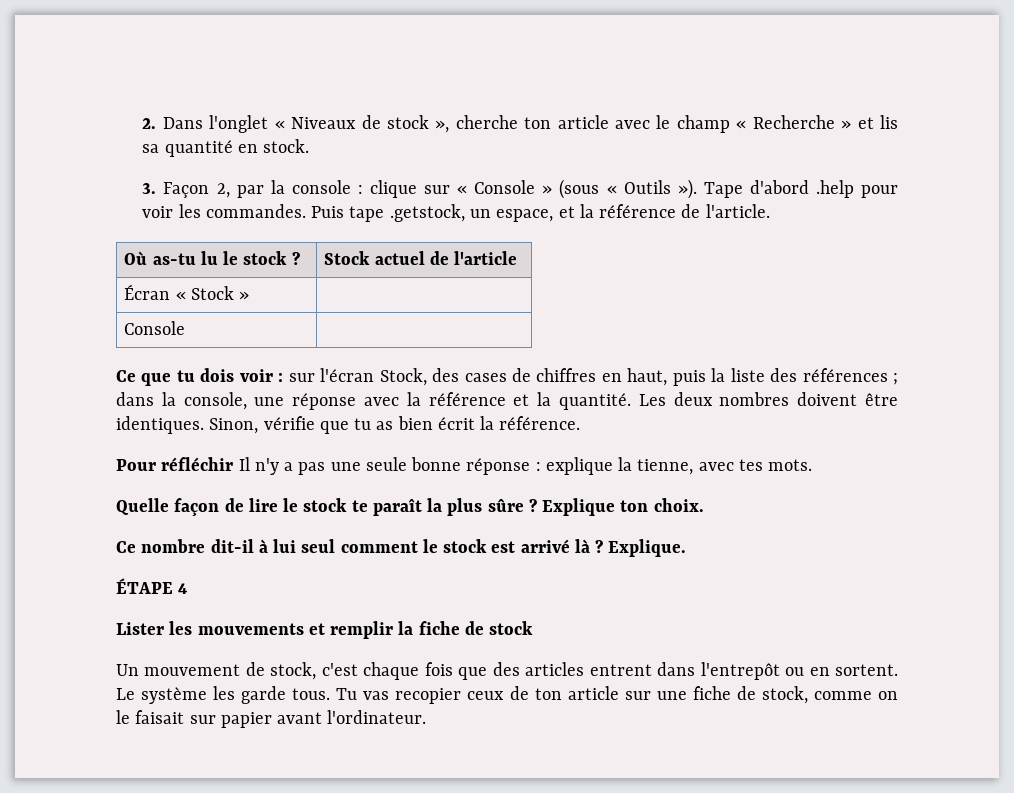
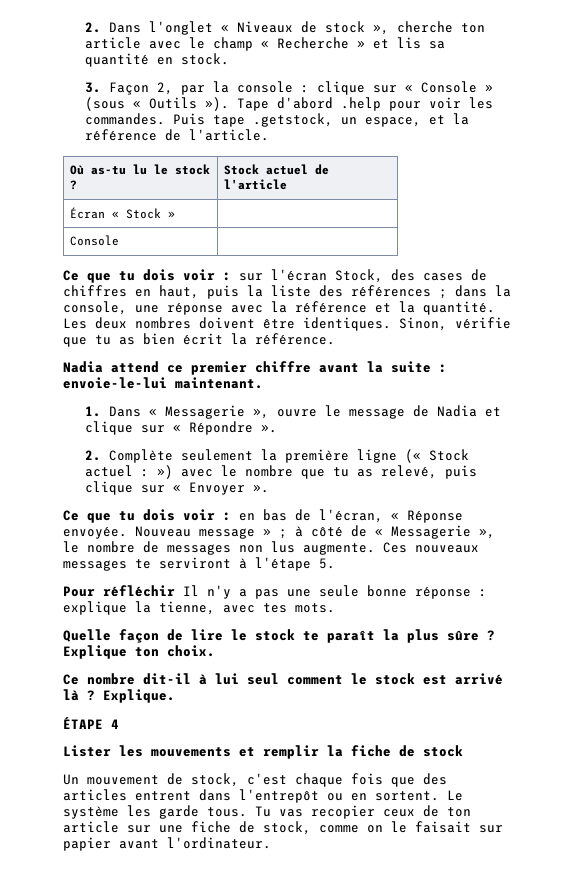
+ Nadia attend ce premier chiffre avant la suite : envoie-le-lui maintenant.
+ 1. Dans « Messagerie », ouvre le message de Nadia et clique sur « Répondre ».
+ 2. Complète seulement la première ligne (« Stock actuel : ») avec le nombre que tu as relevé, puis clique sur « Envoyer ».
+ Ce que tu dois voir : en bas de l'écran, « Réponse envoyée. Nouveau message » ; à côté de « Messagerie », le nombre de messages non lus augmente. Ces nouveaux messages te serviront à l'étape 5.

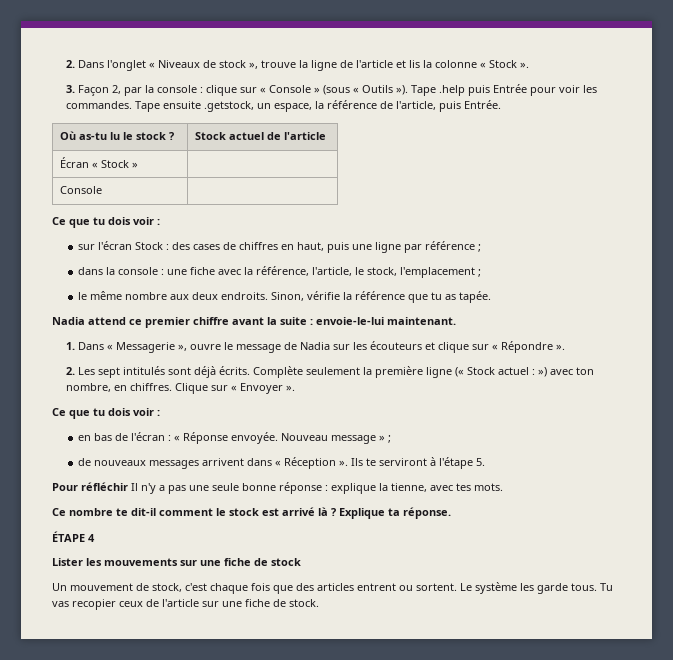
- 2. Dans l'onglet « Niveaux de stock », cherche ton article avec le champ « Recherche » et lis sa quantité en stock.
+ 2. Dans l'onglet « Niveaux de stock », trouve la ligne de l'article et lis la colonne « Stock ».
- Tape d'abord .help pour voir les commandes.
+ Tape .help puis Entrée pour voir les commandes.
- Puis tape .getstock, un espace, et la référence de l'article.
+ Tape ensuite .getstock, un espace, la référence de l'article, puis Entrée.
  Console |
- Ce que tu dois voir : sur l'écran Stock, des cases de chiffres en haut, puis la liste des références ; dans la console, une réponse avec la référence et la quantité. Les deux nombres doivent être identiques. Sinon, vérifie que tu as bien écrit la référence.
+ Ce que tu dois voir :
+ sur l'écran Stock : des cases de chiffres en haut, puis une ligne par référence ;
+ dans la console : une fiche avec la référence, l'article, le stock, l'emplacement ;
+ le même nombre aux deux endroits. Sinon, vérifie la référence que tu as tapée.
- 1. Dans « Messagerie », ouvre le message de Nadia et clique sur « Répondre ».
+ 1. Dans « Messagerie », ouvre le message de Nadia sur les écouteurs et clique sur « Répondre ».
- 2. Complète seulement la première ligne (« Stock actuel : ») avec le nombre que tu as relevé, puis clique sur « Envoyer ».
- Ce que tu dois voir : en bas de l'écran, « Réponse envoyée.
+ 2. Les sept intitulés sont déjà écrits. Complète seulement la première ligne (« Stock actuel : ») avec ton nombre, en chiffres. Clique sur « Envoyer ».
+ Ce que tu dois voir :
+ en bas de l'écran : « Réponse envoyée.
- Nouveau message » ; à côté de « Messagerie », le nombre de messages non lus augmente. Ces nouveaux messages te serviront à l'étape 5.
+ Nouveau message » ;
+ de nouveaux messages arrivent dans « Réception ». Ils te serviront à l'étape 5.
- Quelle façon de lire le stock te paraît la plus sûre ? Explique ton choix.
- Ce nombre dit-il à lui seul comment le stock est arrivé là ?
+ Ce nombre te dit-il comment le stock est arrivé là ?
- Explique.
+ Explique ta réponse.
- Lister les mouvements et remplir la fiche de stock
+ Lister les mouvements sur une fiche de stock
- Un mouvement de stock, c'est chaque fois que des articles entrent dans l'entrepôt ou en sortent.
+ Un mouvement de stock, c'est chaque fois que des articles entrent ou sortent.
- Tu vas recopier ceux de ton article sur une fiche de stock, comme on le faisait sur papier avant l'ordinateur.
+ Tu vas recopier ceux de l'article sur une fiche de stock.

